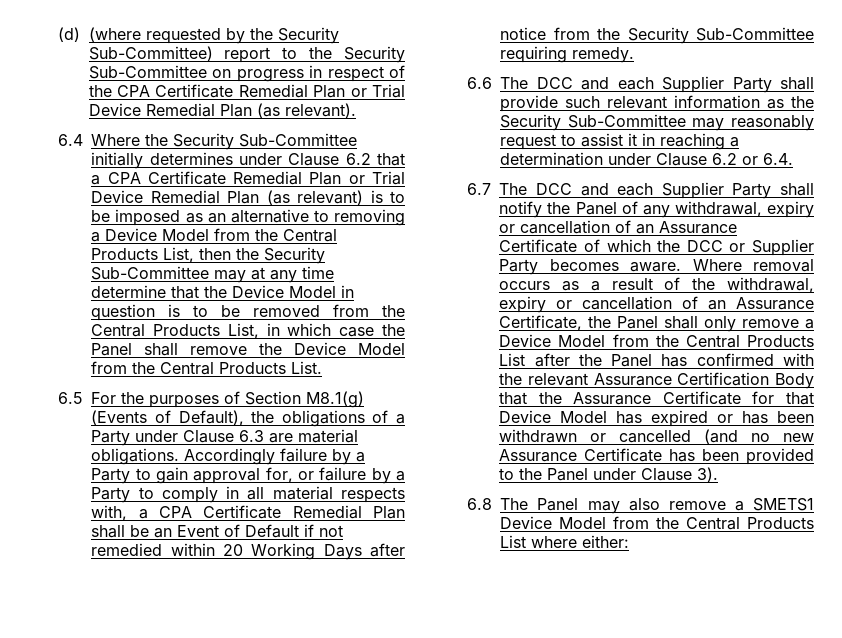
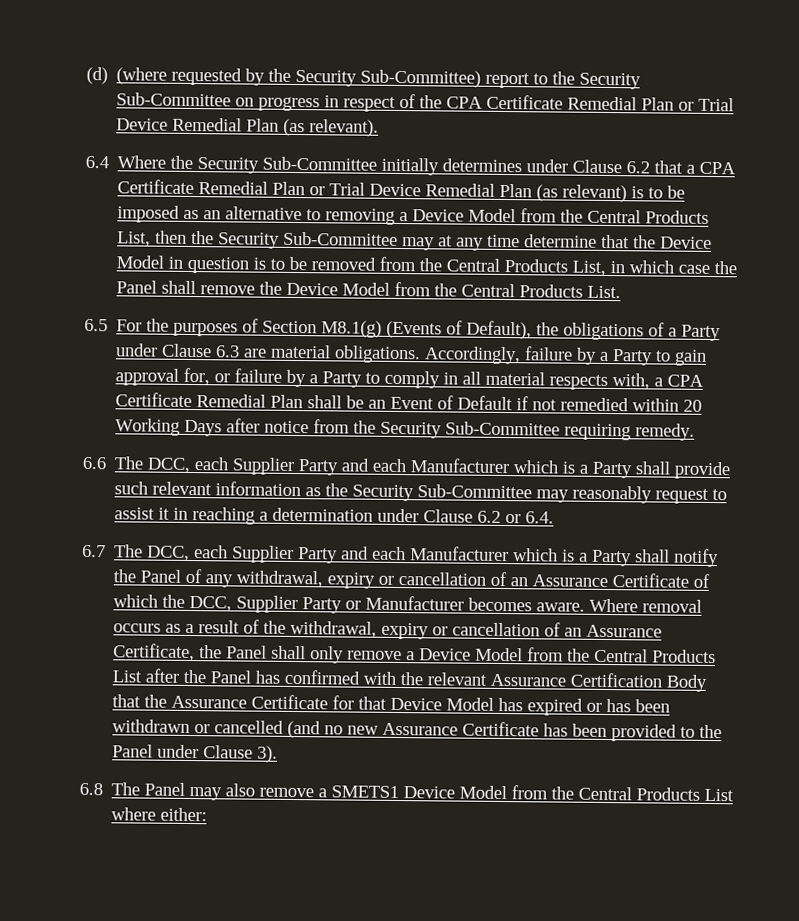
- Accordingly failure by a Party to gain approval for, or failure by a Party to comply in all material respects with, a CPA Certificate Remedial Plan shall be an Event of Default if not remedied within 20 Working Days after notice from the Security Sub-Committee requiring remedy.
+ Accordingly, failure by a Party to gain approval for, or failure by a Party to comply in all material respects with, a CPA Certificate Remedial Plan shall be an Event of Default if not remedied within 20 Working Days after notice from the Security Sub-Committee requiring remedy.
- 6.6 The DCC and each Supplier Party shall provide such relevant information as the Security Sub-Committee may reasonably request to assist it in reaching a determination under Clause 6.2 or 6.4.
+ 6.6 The DCC, each Supplier Party and each Manufacturer which is a Party shall provide such relevant information as the Security Sub-Committee may reasonably request to assist it in reaching a determination under Clause 6.2 or 6.4.
- 6.7 The DCC and each Supplier Party shall notify the Panel of any withdrawal, expiry or cancellation of an Assurance Certificate of which the DCC or Supplier Party becomes aware.
+ 6.7 The DCC, each Supplier Party and each Manufacturer which is a Party shall notify the Panel of any withdrawal, expiry or cancellation of an Assurance Certificate of which the DCC, Supplier Party or Manufacturer becomes aware.

